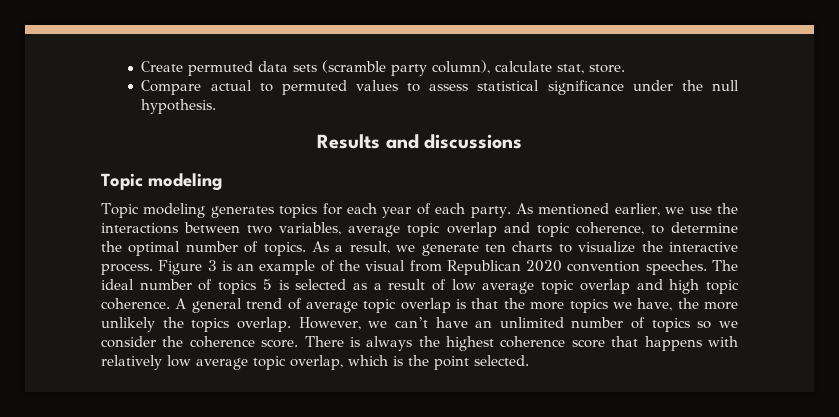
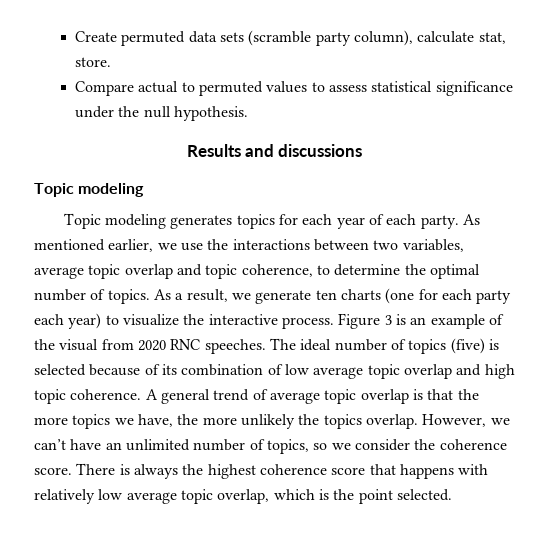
- As a result, we generate ten charts to visualize the interactive process.
+ As a result, we generate ten charts (one for each party each year) to visualize the interactive process.
- Figure 3 is an example of the visual from Republican 2020 convention speeches.
+ Figure 3 is an example of the visual from 2020 RNC speeches.
- The ideal number of topics 5 is selected as a result of low average topic overlap and high topic coherence.
+ The ideal number of topics (five) is selected because of its combination of low average topic overlap and high topic coherence.
- However, we can’t have an unlimited number of topics so we consider the coherence score.
+ However, we can’t have an unlimited number of topics, so we consider the coherence score.

